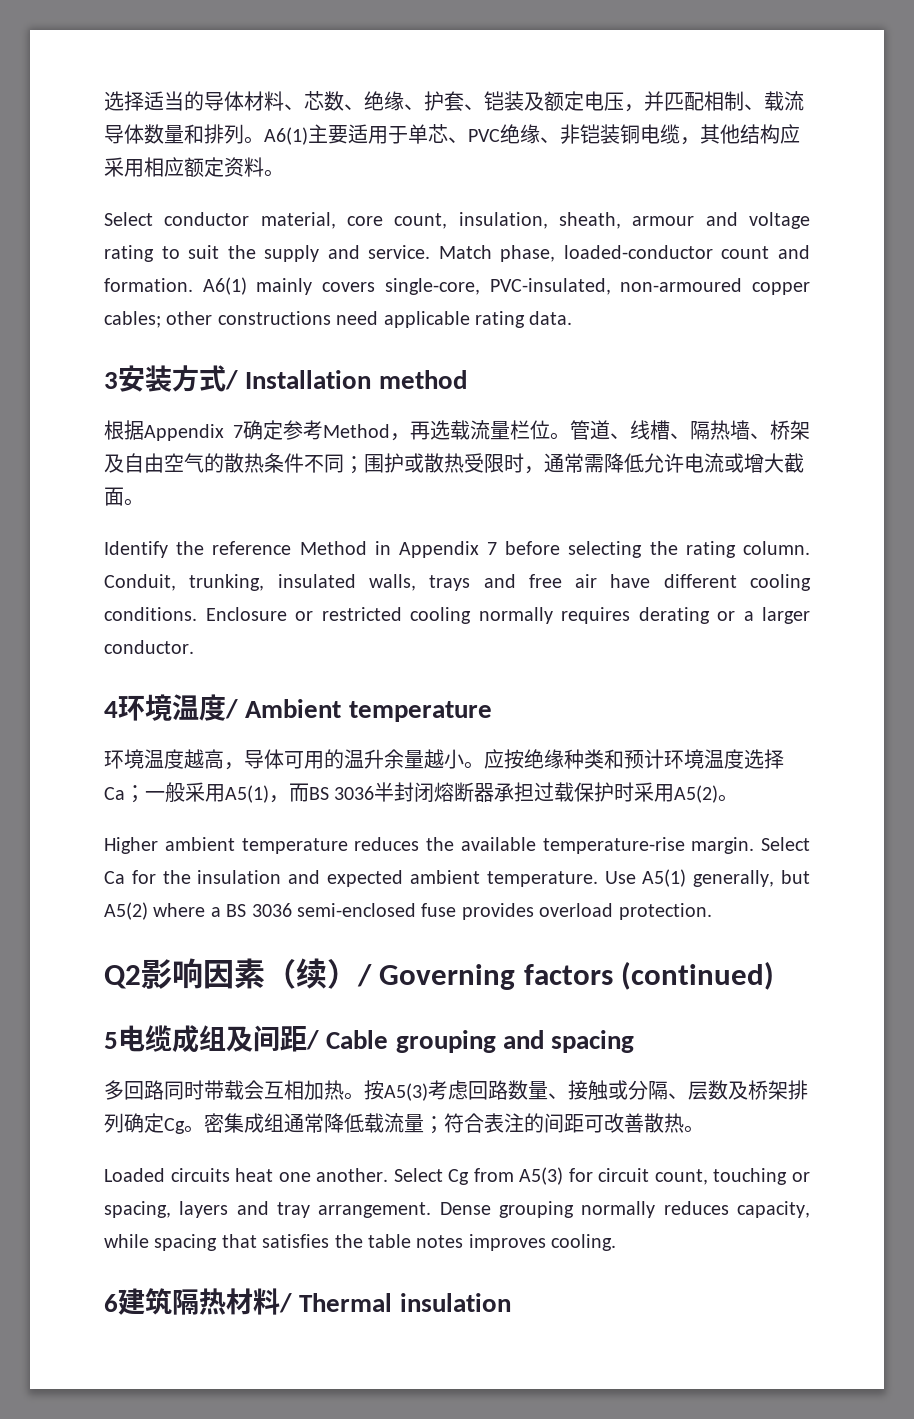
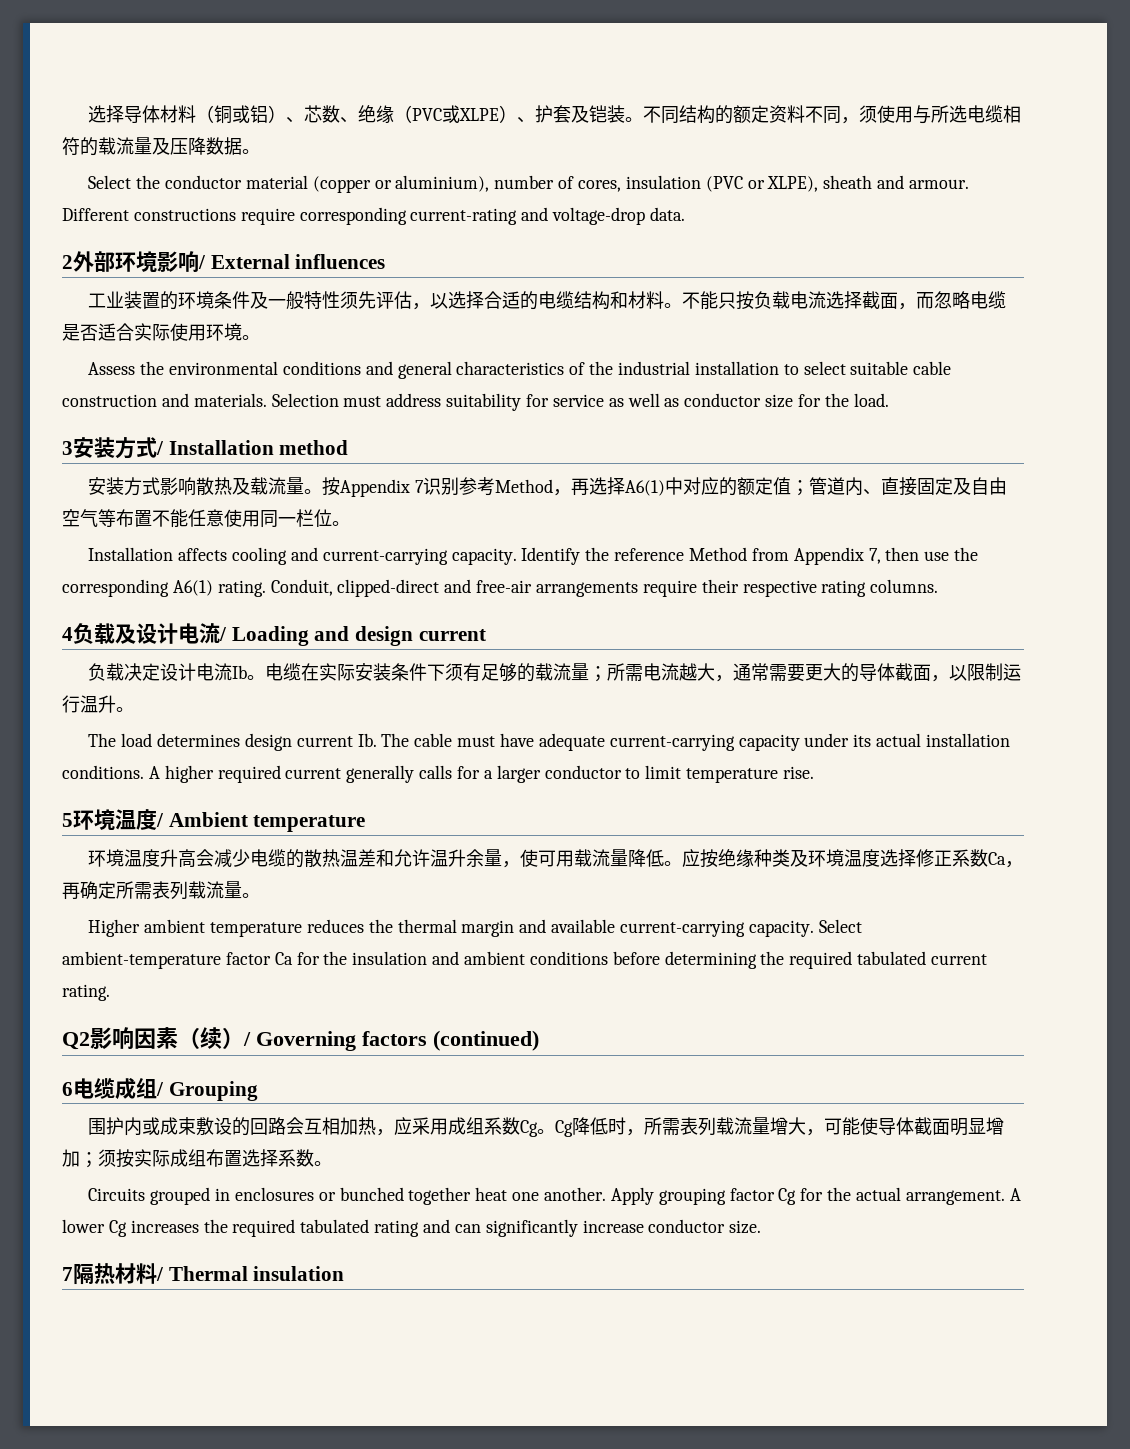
- 选择适当的导体材料、芯数、绝缘、护套、铠装及额定电压，并匹配相制、载流导体数量和排列。A6(1)主要适用于单芯、PVC绝缘、非铠装铜电缆，其他结构应采用相应额定资料。
- Select conductor material, core count, insulation, sheath, armour and voltage rating to suit the supply and service. Match phase, loaded-conductor count and formation. A6(1) mainly covers single-core, PVC-insulated, non-armoured copper cables; other constructions need applicable rating data.
+ 选择导体材料（铜或铝）、芯数、绝缘（PVC或XLPE）、护套及铠装。不同结构的额定资料不同，须使用与所选电缆相符的载流量及压降数据。
+ Select the conductor material (copper or aluminium), number of cores, insulation (PVC or XLPE), sheath and armour. Different constructions require corresponding current-rating and voltage-drop data.
+ 2外部环境影响/ External influences
+ 工业装置的环境条件及一般特性须先评估，以选择合适的电缆结构和材料。不能只按负载电流选择截面，而忽略电缆是否适合实际使用环境。
+ Assess the environmental conditions and general characteristics of the industrial installation to select suitable cable construction and materials. Selection must address suitability for service as well as conductor size for the load.
- 根据Appendix 7确定参考Method，再选载流量栏位。管道、线槽、隔热墙、桥架及自由空气的散热条件不同；围护或散热受限时，通常需降低允许电流或增大截面。
- Identify the reference Method in Appendix 7 before selecting the rating column. Conduit, trunking, insulated walls, trays and free air have different cooling conditions. Enclosure or restricted cooling normally requires derating or a larger conductor.
- 4环境温度/ Ambient temperature
+ 安装方式影响散热及载流量。按Appendix 7识别参考Method，再选择A6(1)中对应的额定值；管道内、直接固定及自由空气等布置不能任意使用同一栏位。
+ Installation affects cooling and current-carrying capacity. Identify the reference Method from Appendix 7, then use the corresponding A6(1) rating. Conduit, clipped-direct and free-air arrangements require their respective rating columns.
+ 4负载及设计电流/ Loading and design current
+ 负载决定设计电流Ib。电缆在实际安装条件下须有足够的载流量；所需电流越大，通常需要更大的导体截面，以限制运行温升。
+ The load determines design current Ib. The cable must have adequate current-carrying capacity under its actual installation conditions. A higher required current generally calls for a larger conductor to limit temperature rise.
+ 5环境温度/ Ambient temperature
- 环境温度越高，导体可用的温升余量越小。
+ 环境温度升高会减少电缆的散热温差和允许温升余量，使可用载流量降低。
- 应按绝缘种类和预计环境温度选择Ca；一般采用A5(1)，而BS 3036半封闭熔断器承担过载保护时采用A5(2)。
+ 应按绝缘种类及环境温度选择修正系数Ca，再确定所需表列载流量。
- Higher ambient temperature reduces the available temperature-rise margin. Select Ca for the insulation and expected ambient temperature. Use A5(1) generally, but A5(2) where a BS 3036 semi-enclosed fuse provides overload protection.
+ Higher ambient temperature reduces the thermal margin and available current-carrying capacity. Select ambient-temperature factor Ca for the insulation and ambient conditions before determining the required tabulated current rating.
- 5电缆成组及间距/ Cable grouping and spacing
- 多回路同时带载会互相加热。按A5(3)考虑回路数量、接触或分隔、层数及桥架排列确定Cg。密集成组通常降低载流量；符合表注的间距可改善散热。
- Loaded circuits heat one another. Select Cg from A5(3) for circuit count, touching or spacing, layers and tray arrangement. Dense grouping normally reduces capacity, while spacing that satisfies the table notes improves cooling.
- 6建筑隔热材料/ Thermal insulation
+ 6电缆成组/ Grouping
+ 围护内或成束敷设的回路会互相加热，应采用成组系数Cg。Cg降低时，所需表列载流量增大，可能使导体截面明显增加；须按实际成组布置选择系数。
+ Circuits grouped in enclosures or bunched together heat one another. Apply grouping factor Cg for the actual arrangement. A lower Cg increases the required tabulated rating and can significantly increase conductor size.
+ 7隔热材料/ Thermal insulation

